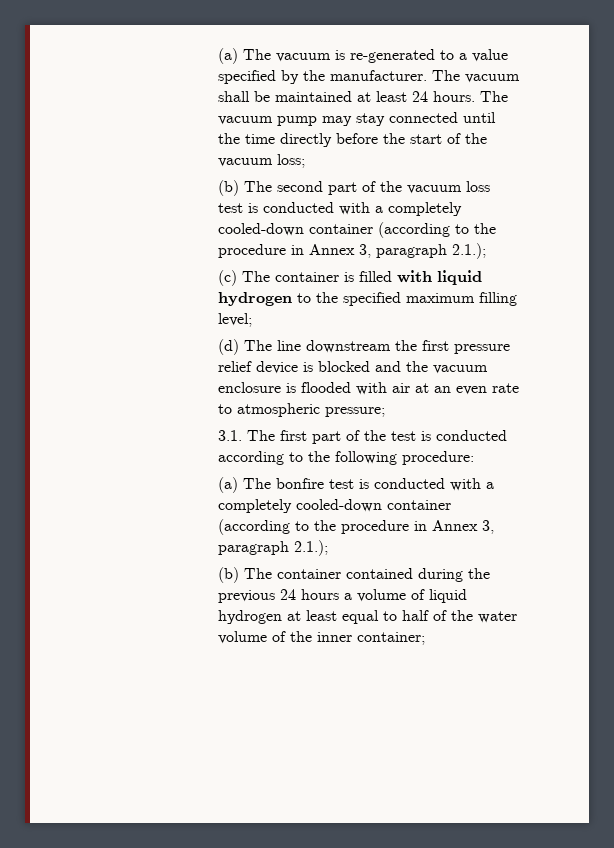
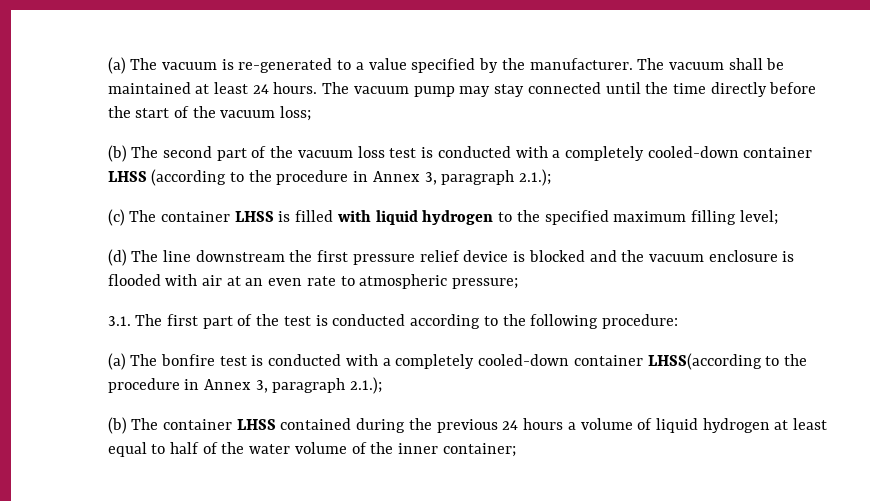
- (b) The second part of the vacuum loss test is conducted with a completely cooled-down container (according to the procedure in Annex 3, paragraph 2.1.);
+ (b) The second part of the vacuum loss test is conducted with a completely cooled-down container LHSS (according to the procedure in Annex 3, paragraph 2.1.);
- (c) The container is filled with liquid hydrogen to the specified maximum filling level;
+ (c) The container LHSS is filled with liquid hydrogen to the specified maximum filling level;
- (a) The bonfire test is conducted with a completely cooled-down container (according to the procedure in Annex 3, paragraph 2.1.);
+ (a) The bonfire test is conducted with a completely cooled-down container LHSS(according to the procedure in Annex 3, paragraph 2.1.);
- (b) The container contained during the previous 24 hours a volume of liquid hydrogen at least equal to half of the water volume of the inner container;
+ (b) The container LHSS contained during the previous 24 hours a volume of liquid hydrogen at least equal to half of the water volume of the inner container;

